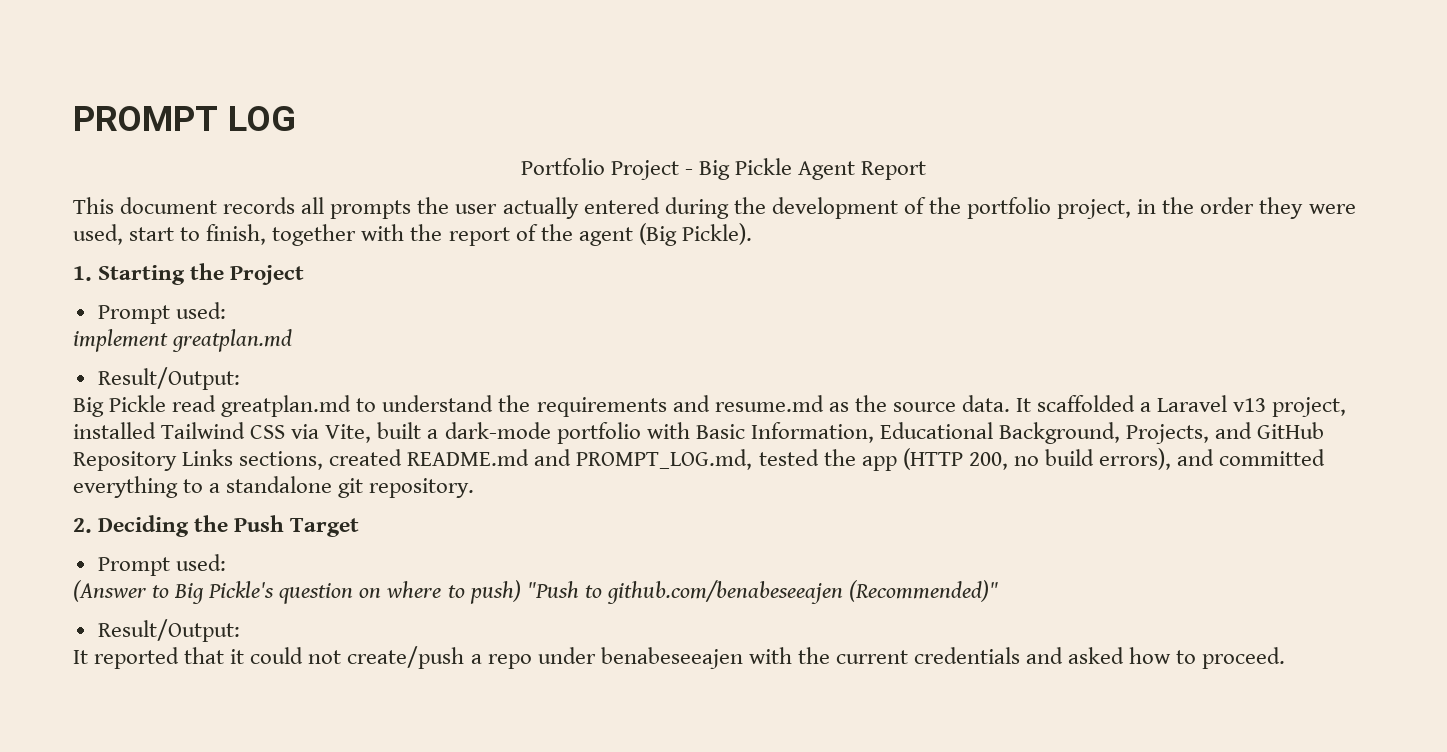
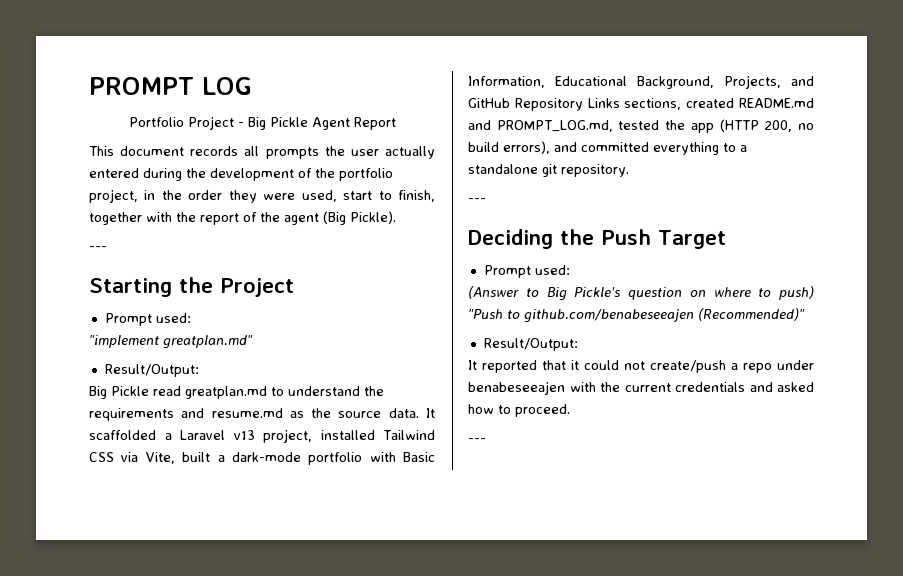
  This document records all prompts the user actually entered during the development of the portfolio project, in the order they were used, start to finish, together with the report of the agent (Big Pickle).
- 1. Starting the Project
+ ---
+ Starting the Project
- implement greatplan.md
+ "implement greatplan.md"
  It scaffolded a Laravel v13 project, installed Tailwind CSS via Vite, built a dark-mode portfolio with Basic Information, Educational Background, Projects, and GitHub Repository Links sections, created README.md and PROMPT_LOG.md, tested the app (HTTP 200, no build errors), and committed everything to a standalone git repository.
- 2. Deciding the Push Target
+ ---
+ Deciding the Push Target
  It reported that it could not create/push a repo under benabeseeajen with the current credentials and asked how to proceed.
+ ---

